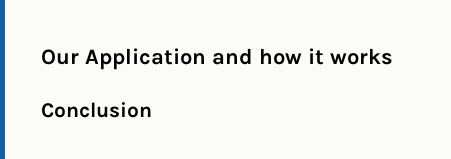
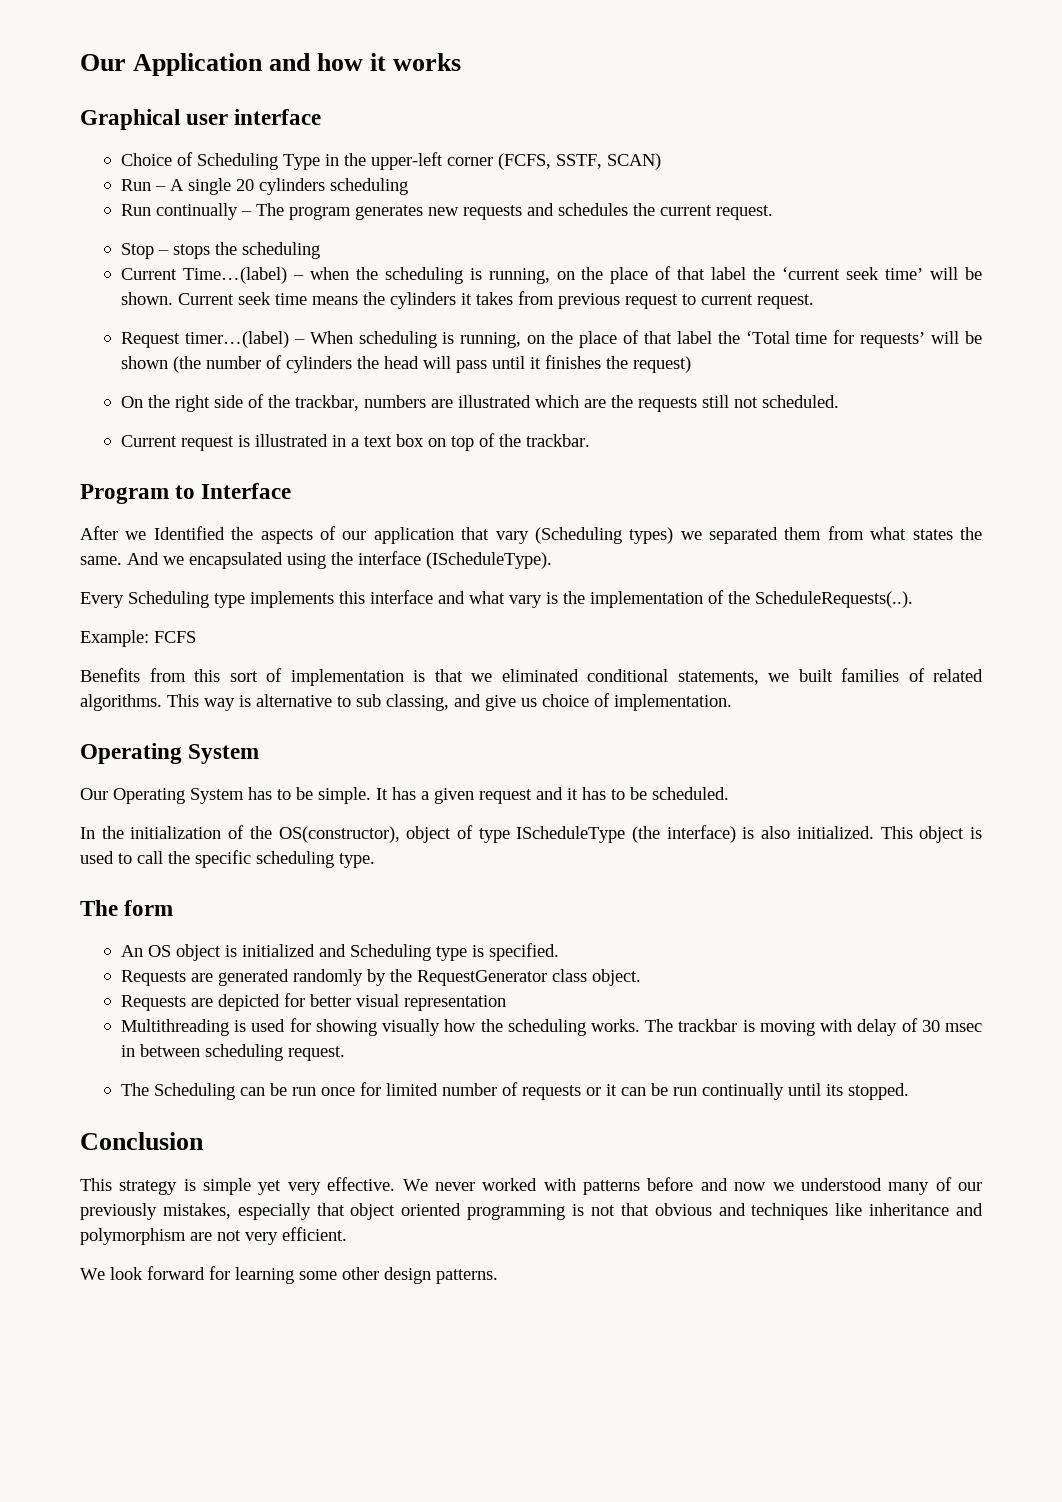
+ Graphical user interface
+ Choice of Scheduling Type in the upper-left corner (FCFS, SSTF, SCAN)
+ Run – A single 20 cylinders scheduling
+ Run continually – The program generates new requests and schedules the current request.
+ Stop – stops the scheduling
+ Current Time…(label) – when the scheduling is running, on the place of that label the ‘current seek time’ will be shown. Current seek time means the cylinders it takes from previous request to current request.
+ Request timer…(label) – When scheduling is running, on the place of that label the ‘Total time for requests’ will be shown (the number of cylinders the head will pass until it finishes the request)
+ On the right side of the trackbar, numbers are illustrated which are the requests still not scheduled.
+ Current request is illustrated in a text box on top of the trackbar.
+ Program to Interface
+ After we Identified the aspects of our application that vary (Scheduling types) we separated them from what states the same. And we encapsulated using the interface (IScheduleType).
+ Every Scheduling type implements this interface and what vary is the implementation of the ScheduleRequests(..).
+ Example: FCFS
+ Benefits from this sort of implementation is that we eliminated conditional statements, we built families of related algorithms. This way is alternative to sub classing, and give us choice of implementation.
+ Operating System
+ Our Operating System has to be simple. It has a given request and it has to be scheduled.
+ In the initialization of the OS(constructor), object of type IScheduleType (the interface) is also initialized. This object is used to call the specific scheduling type.
+ The form
+ An OS object is initialized and Scheduling type is specified.
+ Requests are generated randomly by the RequestGenerator class object.
+ Requests are depicted for better visual representation
+ Multithreading is used for showing visually how the scheduling works. The trackbar is moving with delay of 30 msec in between scheduling request.
+ The Scheduling can be run once for limited number of requests or it can be run continually until its stopped.
  Conclusion
+ This strategy is simple yet very effective. We never worked with patterns before and now we understood many of our previously mistakes, especially that object oriented programming is not that obvious and techniques like inheritance and polymorphism are not very efficient.
+ We look forward for learning some other design patterns.

